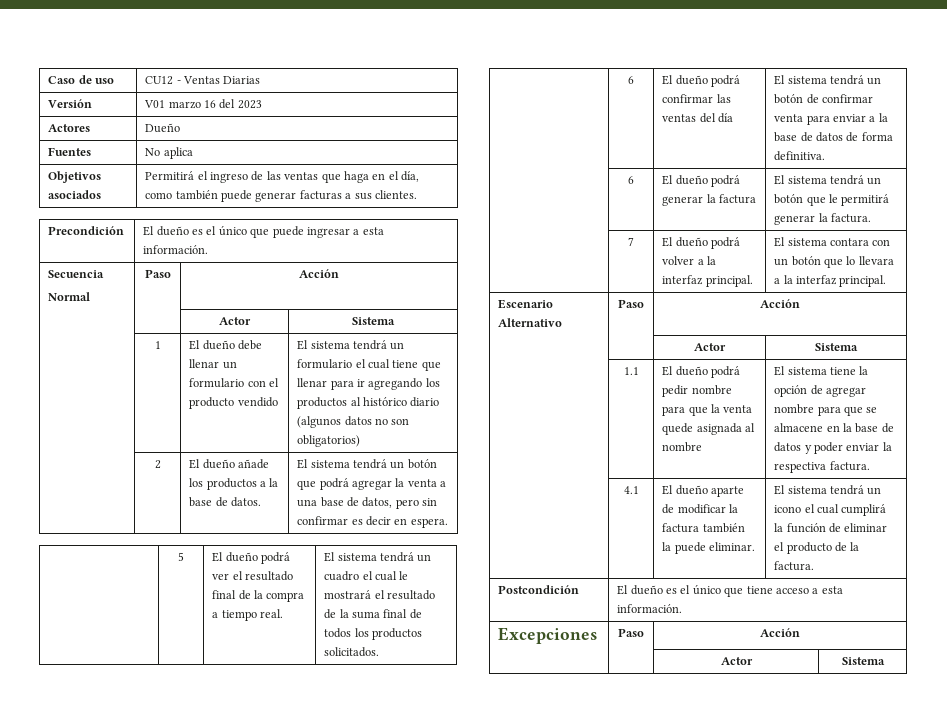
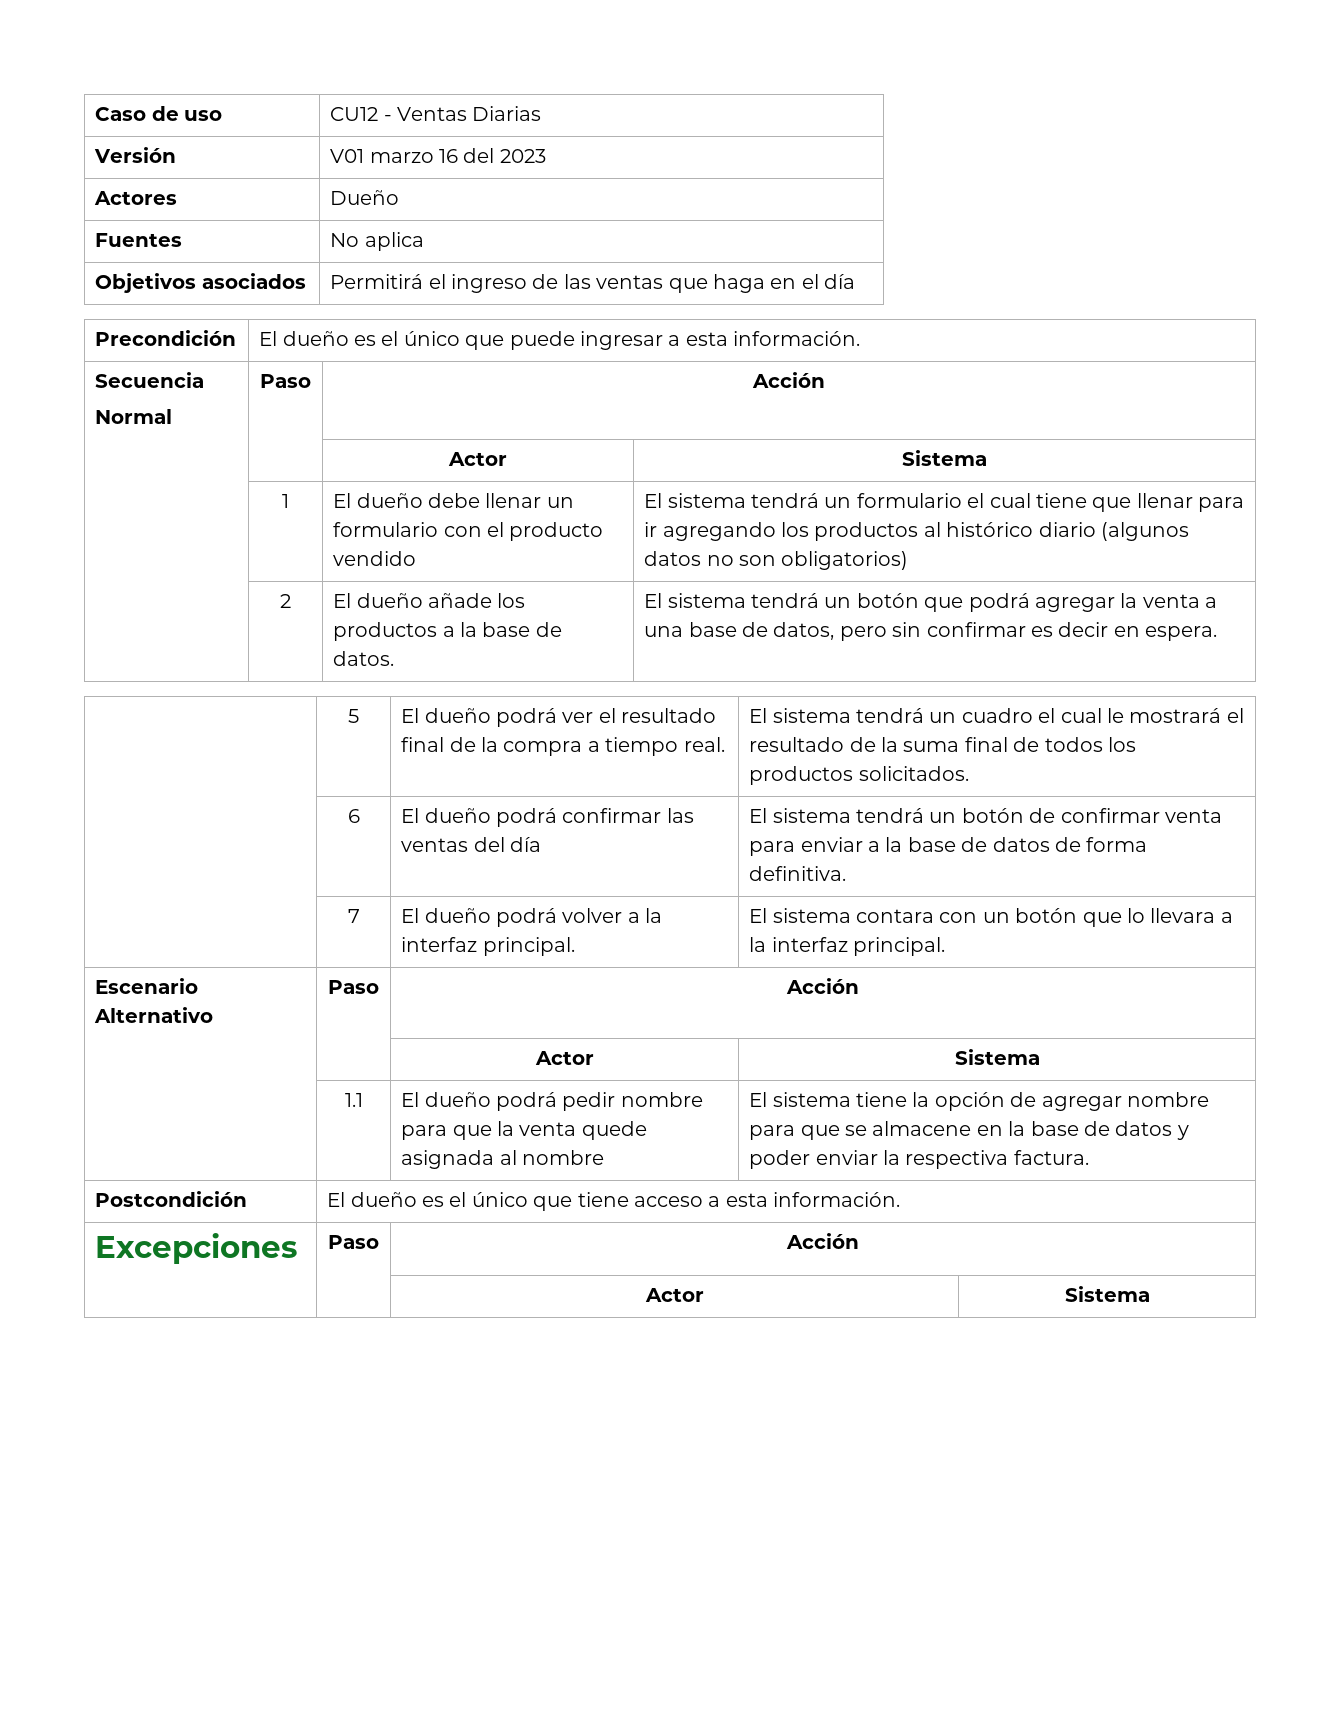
- Objetivos asociados | Permitirá el ingreso de las ventas que haga en el día, como también puede generar facturas a sus clientes.
+ Objetivos asociados | Permitirá el ingreso de las ventas que haga en el día
- | 6 | El dueño podrá generar la factura | El sistema tendrá un botón que le permitirá generar la factura.
- | 4.1 | El dueño aparte de modificar la factura también la puede eliminar. | El sistema tendrá un icono el cual cumplirá la función de eliminar el producto de la factura.

